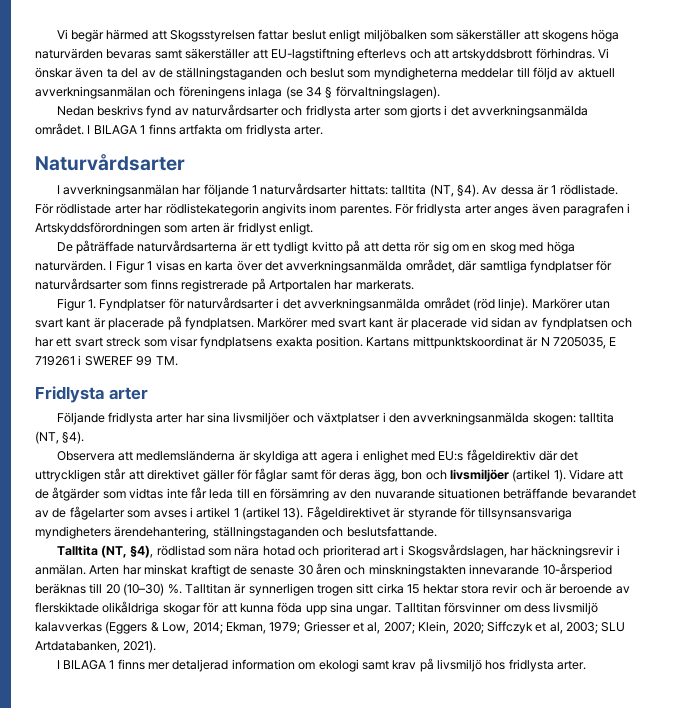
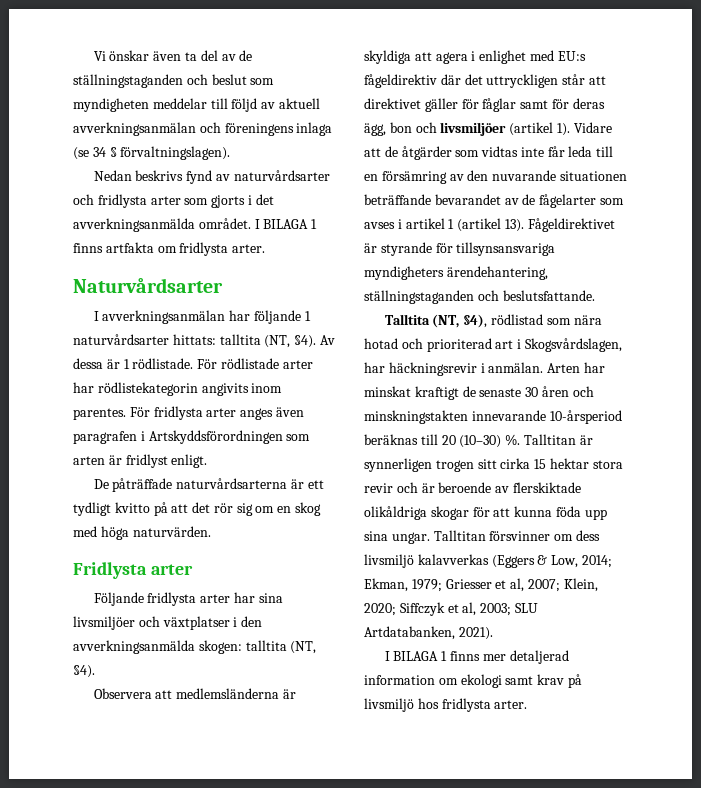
- Vi begär härmed att Skogsstyrelsen fattar beslut enligt miljöbalken som säkerställer att skogens höga naturvärden bevaras samt säkerställer att EU-lagstiftning efterlevs och att artskyddsbrott förhindras. Vi önskar även ta del av de ställningstaganden och beslut som myndigheterna meddelar till följd av aktuell avverkningsanmälan och föreningens inlaga (se 34 § förvaltningslagen).
+ Vi önskar även ta del av de ställningstaganden och beslut som myndigheten meddelar till följd av aktuell avverkningsanmälan och föreningens inlaga (se 34 § förvaltningslagen).
- De påträffade naturvårdsarterna är ett tydligt kvitto på att detta rör sig om en skog med höga naturvärden. I Figur 1 visas en karta över det avverkningsanmälda området, där samtliga fyndplatser för naturvårdsarter som finns registrerade på Artportalen har markerats.
- Figur 1. Fyndplatser för naturvårdsarter i det avverkningsanmälda området (röd linje). Markörer utan svart kant är placerade på fyndplatsen. Markörer med svart kant är placerade vid sidan av fyndplatsen och har ett svart streck som visar fyndplatsens exakta position. Kartans mittpunktskoordinat är N 7205035, E 719261 i SWEREF 99 TM.
+ De påträffade naturvårdsarterna är ett tydligt kvitto på att det rör sig om en skog med höga naturvärden.

